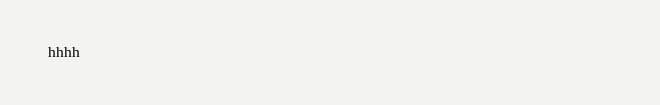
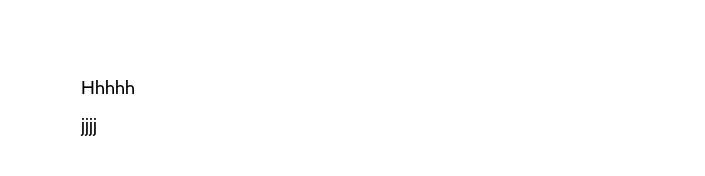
- hhhh
+ Hhhhh
+ jjjj

